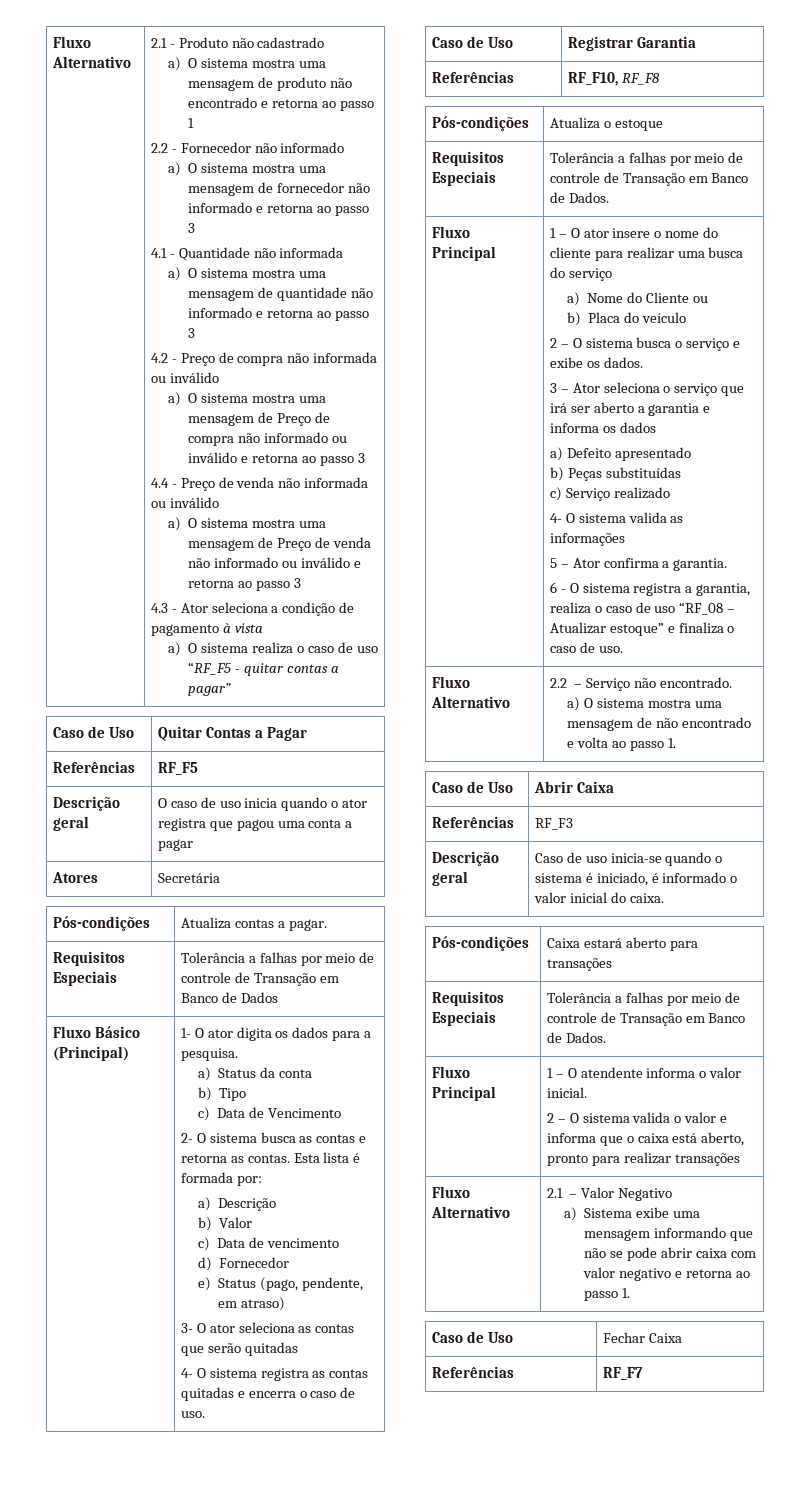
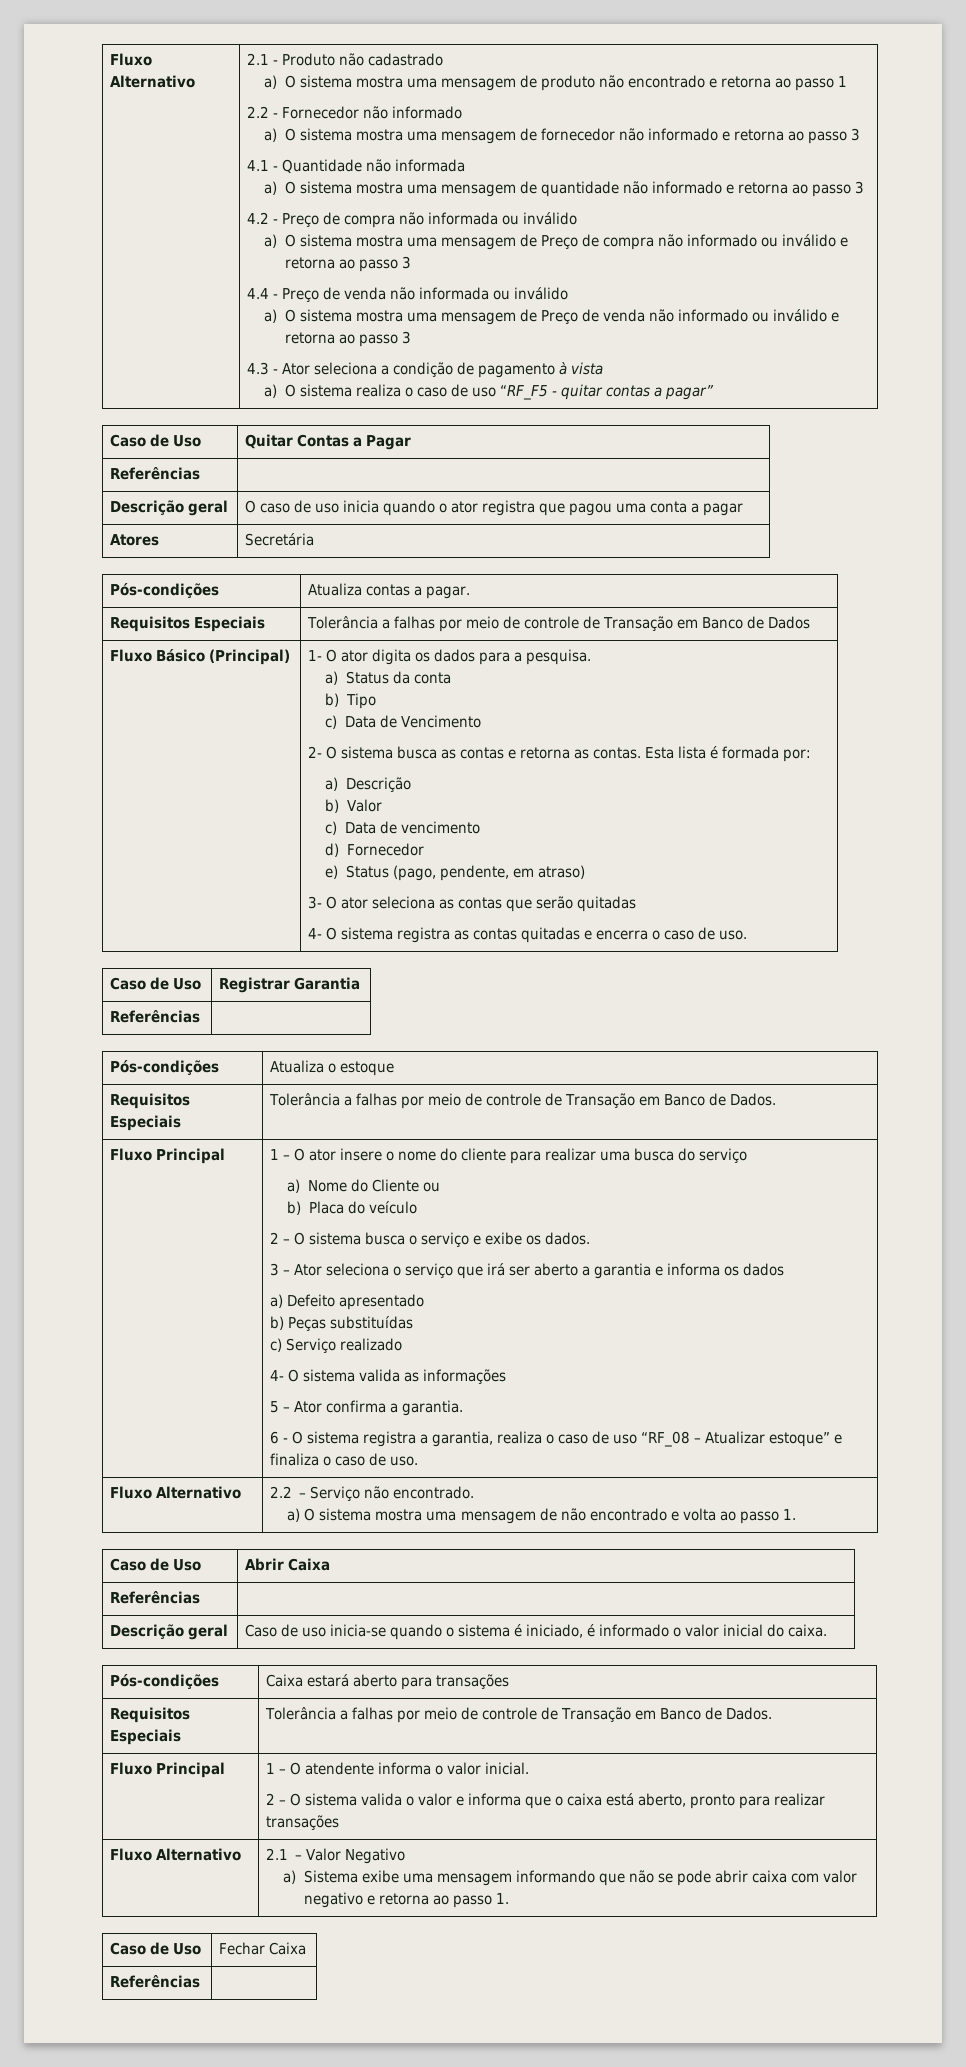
  Caso de Uso | Quitar Contas a Pagar
- Referências | RF_F5
+ Referências |
  Caso de Uso | Registrar Garantia
- Referências | RF_F10, RF_F8
+ Referências |
  Caso de Uso | Abrir Caixa
- Referências | RF_F3
+ Referências |
  Caso de Uso | Fechar Caixa
- Referências | RF_F7
+ Referências |

